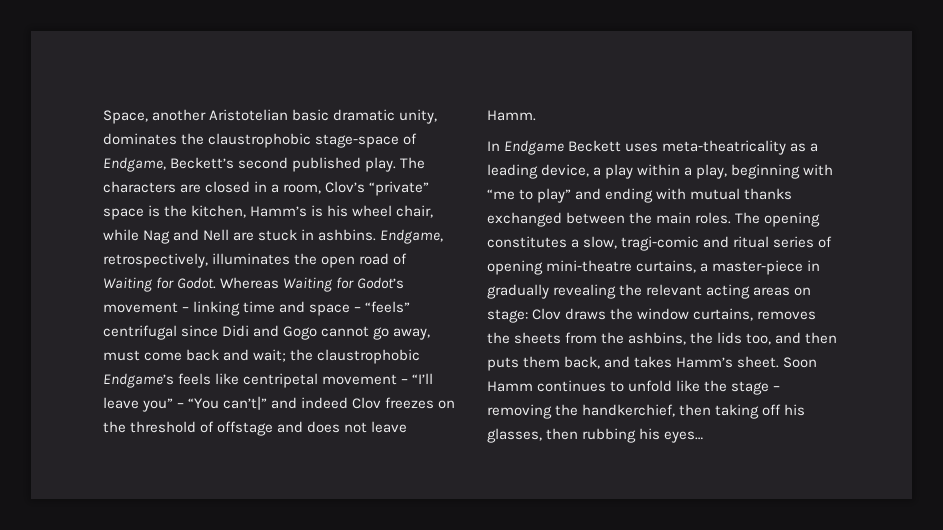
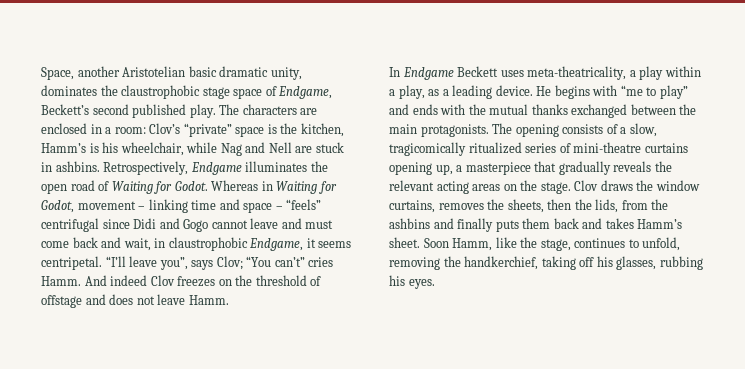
- Space, another Aristotelian basic dramatic unity, dominates the claustrophobic stage-space of Endgame, Beckett’s second published play.
+ Space, another Aristotelian basic dramatic unity, dominates the claustrophobic stage space of Endgame, Beckett’s second published play.
- The characters are closed in a room, Clov’s “private” space is the kitchen, Hamm’s is his wheel chair, while Nag and Nell are stuck in ashbins.
+ The characters are enclosed in a room: Clov’s “private” space is the kitchen, Hamm’s is his wheelchair, while Nag and Nell are stuck in ashbins.
- Endgame, retrospectively, illuminates the open road of Waiting for Godot.
+ Retrospectively, Endgame illuminates the open road of Waiting for Godot.
- Whereas Waiting for Godot’s movement – linking time and space – “feels” centrifugal since Didi and Gogo cannot go away, must come back and wait; the claustrophobic Endgame’s feels like centripetal movement – “I’ll leave you” – “You can’t|” and indeed Clov freezes on the threshold of offstage and does not leave Hamm.
+ Whereas in Waiting for Godot, movement – linking time and space – “feels” centrifugal since Didi and Gogo cannot leave and must come back and wait, in claustrophobic Endgame, it seems centripetal. “I’ll leave you”, says Clov; “You can’t” cries Hamm. And indeed Clov freezes on the threshold of offstage and does not leave Hamm.
- In Endgame Beckett uses meta-theatricality as a leading device, a play within a play, beginning with “me to play” and ending with mutual thanks exchanged between the main roles.
+ In Endgame Beckett uses meta-theatricality, a play within a play, as a leading device. He begins with “me to play” and ends with the mutual thanks exchanged between the main protagonists.
- The opening constitutes a slow, tragi-comic and ritual series of opening mini-theatre curtains, a master-piece in gradually revealing the relevant acting areas on stage: Clov draws the window curtains, removes the sheets from the ashbins, the lids too, and then puts them back, and takes Hamm’s sheet.
+ The opening consists of a slow, tragicomically ritualized series of mini-theatre curtains opening up, a masterpiece that gradually reveals the relevant acting areas on the stage. Clov draws the window curtains, removes the sheets, then the lids, from the ashbins and finally puts them back and takes Hamm’s sheet.
- Soon Hamm continues to unfold like the stage – removing the handkerchief, then taking off his glasses, then rubbing his eyes…
+ Soon Hamm, like the stage, continues to unfold, removing the handkerchief, taking off his glasses, rubbing his eyes.

